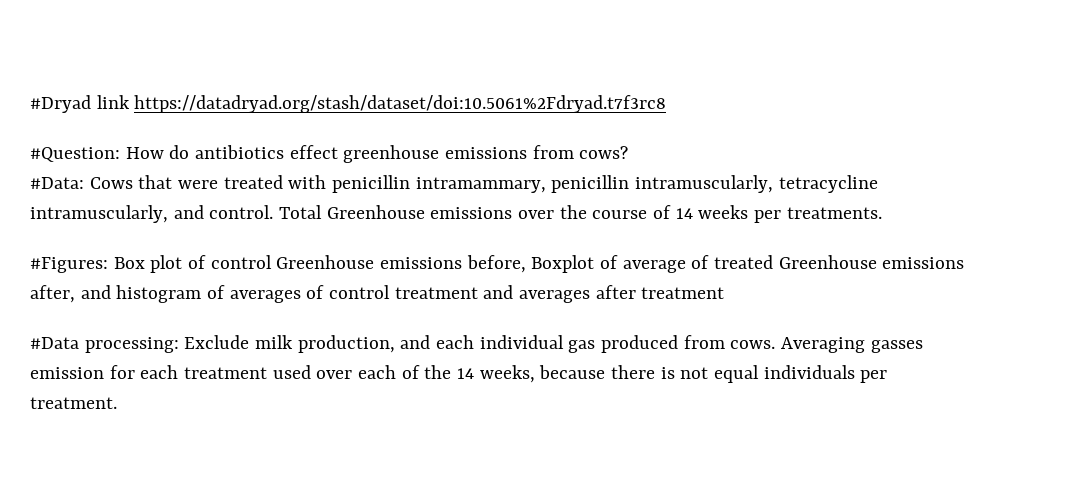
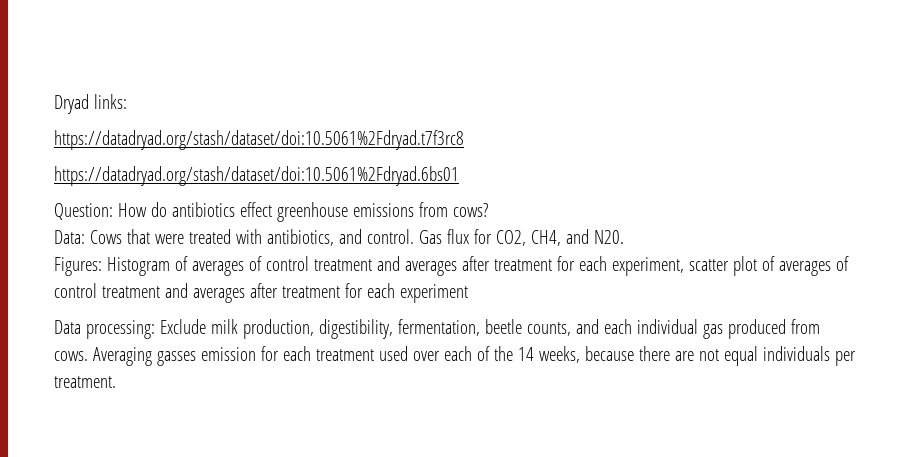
- #Dryad link https://datadryad.org/stash/dataset/doi:10.5061%2Fdryad.t7f3rc8
+ Dryad links:
+ https://datadryad.org/stash/dataset/doi:10.5061%2Fdryad.t7f3rc8
- #Question: How do antibiotics effect greenhouse emissions from cows?
+ https://datadryad.org/stash/dataset/doi:10.5061%2Fdryad.6bs01
+ Question: How do antibiotics effect greenhouse emissions from cows?
- #Data: Cows that were treated with penicillin intramammary, penicillin intramuscularly, tetracycline intramuscularly, and control. Total Greenhouse emissions over the course of 14 weeks per treatments.
- #Figures: Box plot of control Greenhouse emissions before, Boxplot of average of treated Greenhouse emissions after, and histogram of averages of control treatment and averages after treatment
- #Data processing: Exclude milk production, and each individual gas produced from cows.
+ Data: Cows that were treated with antibiotics, and control. Gas flux for CO2, CH4, and N20.
+ Figures: Histogram of averages of control treatment and averages after treatment for each experiment, scatter plot of averages of control treatment and averages after treatment for each experiment
+ Data processing: Exclude milk production, digestibility, fermentation, beetle counts, and each individual gas produced from cows.
- Averaging gasses emission for each treatment used over each of the 14 weeks, because there is not equal individuals per treatment.
+ Averaging gasses emission for each treatment used over each of the 14 weeks, because there are not equal individuals per treatment.

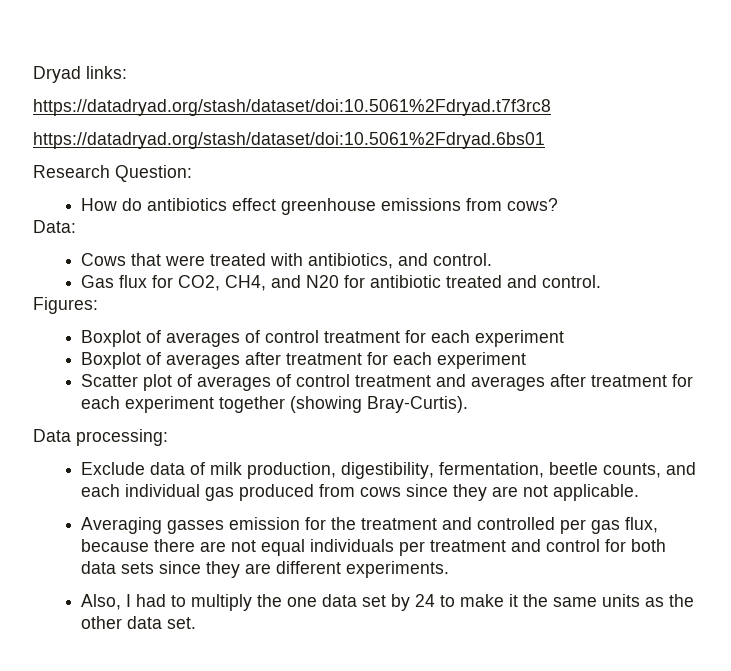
- Question: How do antibiotics effect greenhouse emissions from cows?
+ Research Question:
+ How do antibiotics effect greenhouse emissions from cows?
- Data: Cows that were treated with antibiotics, and control. Gas flux for CO2, CH4, and N20.
+ Data:
+ Cows that were treated with antibiotics, and control.
+ Gas flux for CO2, CH4, and N20 for antibiotic treated and control.
- Figures: Histogram of averages of control treatment and averages after treatment for each experiment, scatter plot of averages of control treatment and averages after treatment for each experiment
+ Figures:
+ Boxplot of averages of control treatment for each experiment
+ Boxplot of averages after treatment for each experiment
+ Scatter plot of averages of control treatment and averages after treatment for each experiment together (showing Bray-Curtis).
- Data processing: Exclude milk production, digestibility, fermentation, beetle counts, and each individual gas produced from cows. Averaging gasses emission for each treatment used over each of the 14 weeks, because there are not equal individuals per treatment.
+ Data processing:
+ Exclude data of milk production, digestibility, fermentation, beetle counts, and each individual gas produced from cows since they are not applicable.
+ Averaging gasses emission for the treatment and controlled per gas flux, because there are not equal individuals per treatment and control for both data sets since they are different experiments.
+ Also, I had to multiply the one data set by 24 to make it the same units as the other data set.

